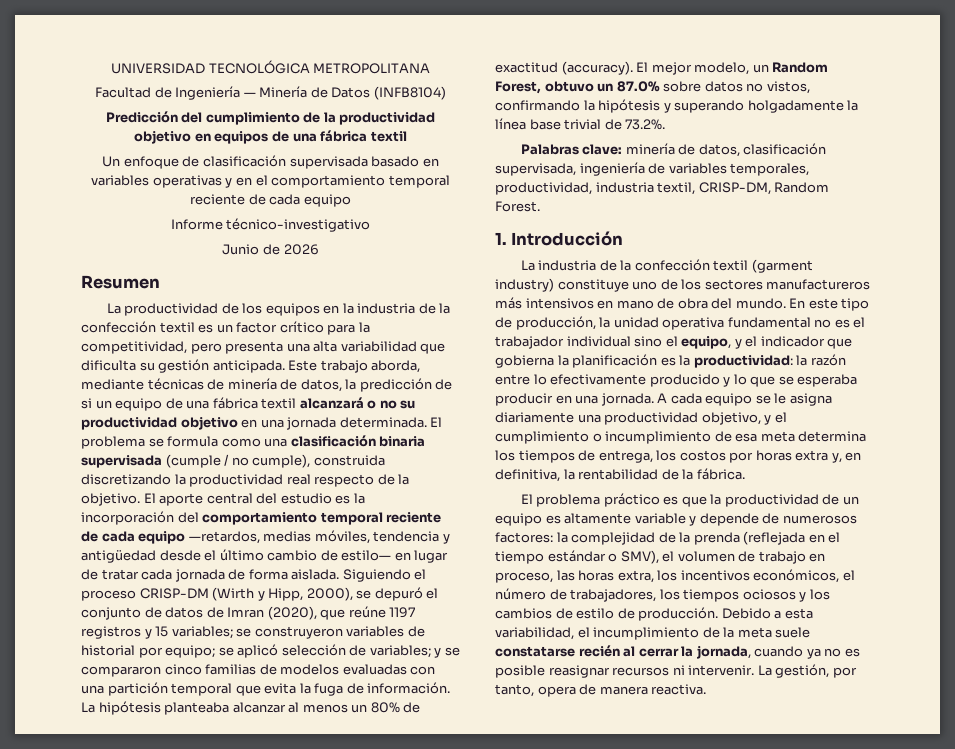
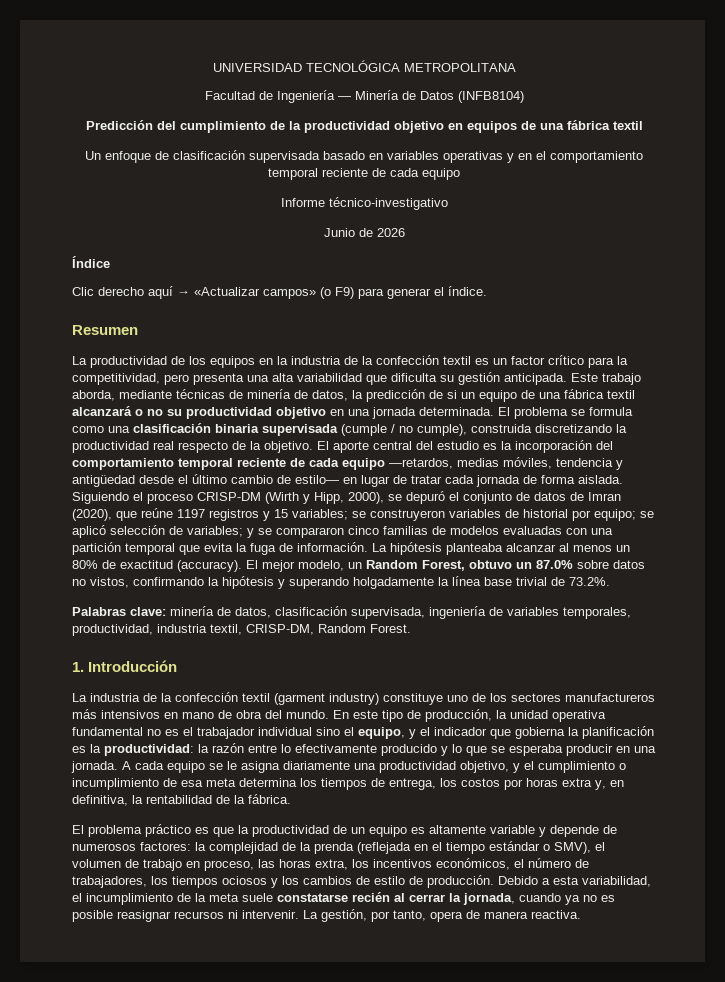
+ Índice
+ Clic derecho aquí → «Actualizar campos» (o F9) para generar el índice.

